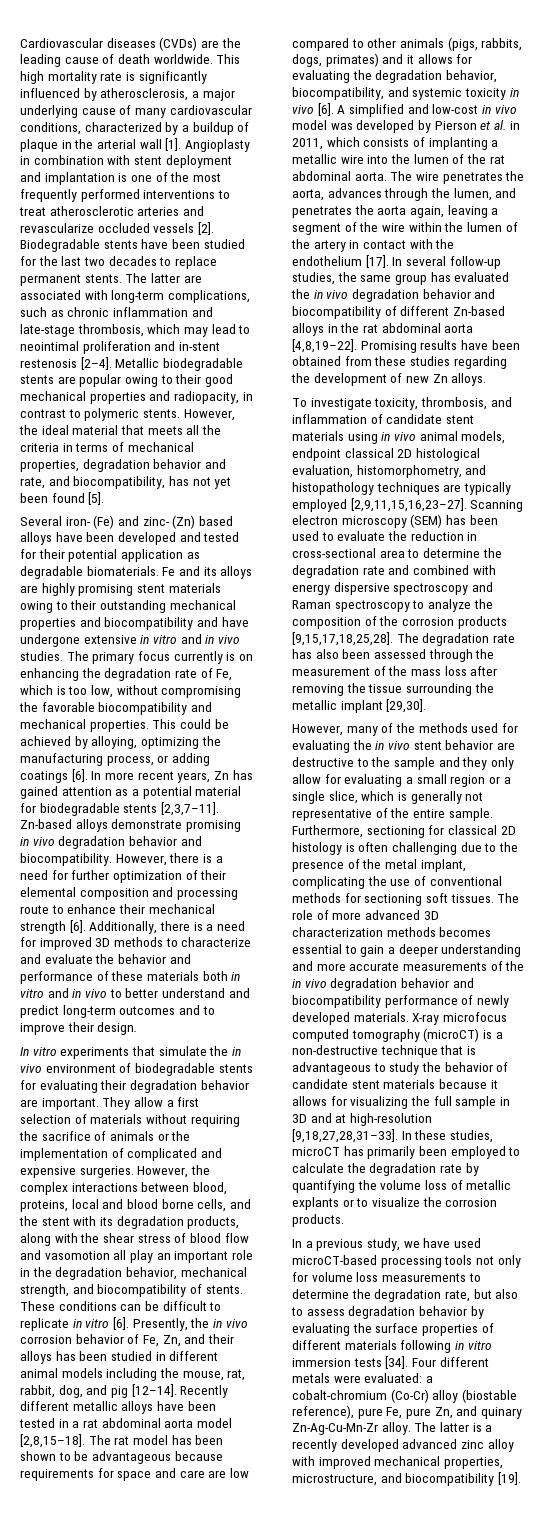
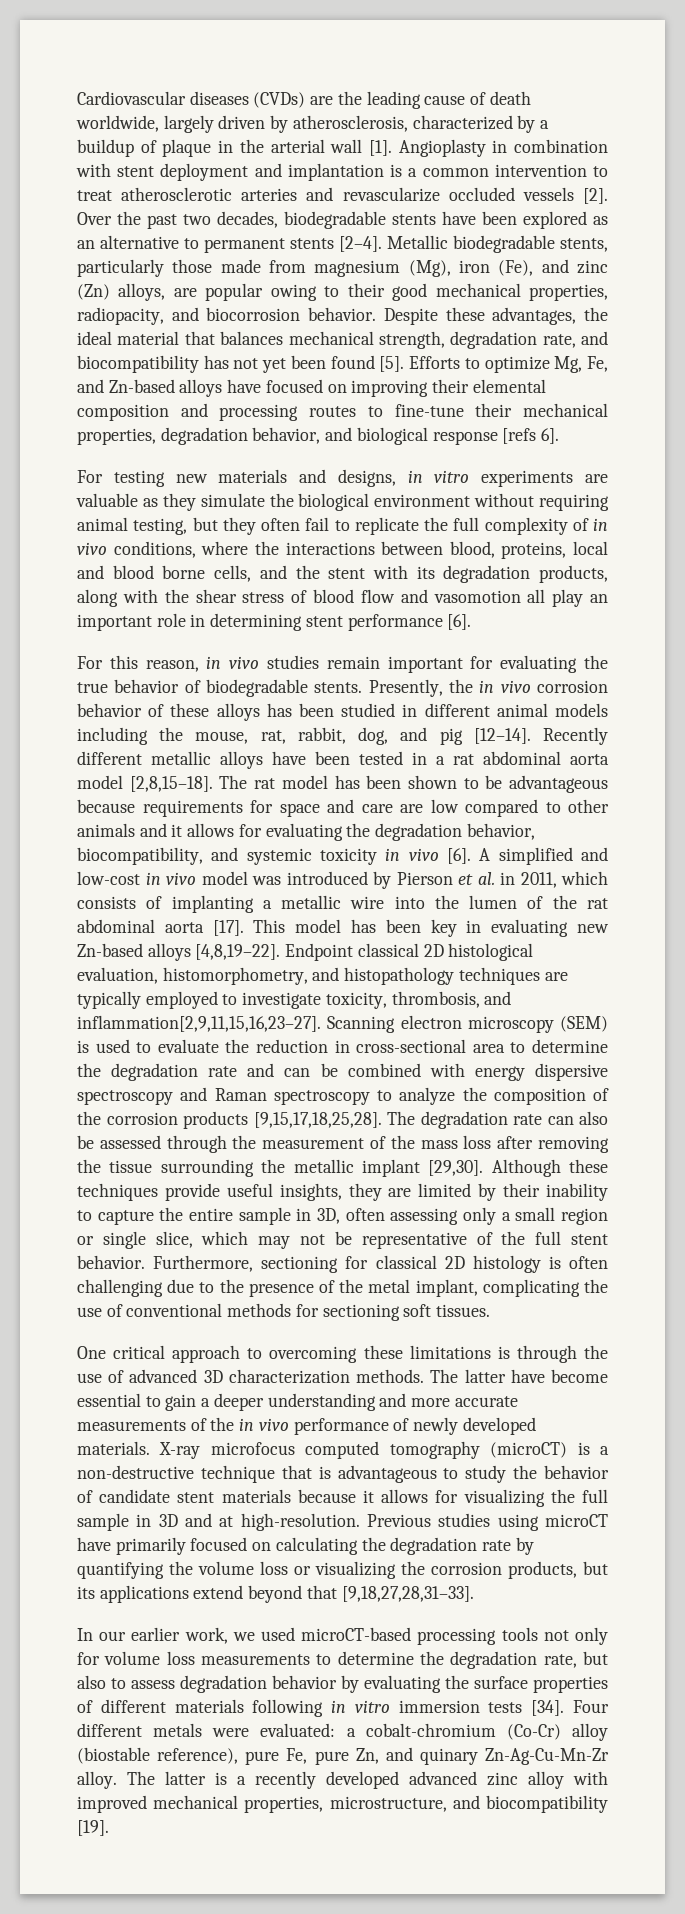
- Cardiovascular diseases (CVDs) are the leading cause of death worldwide. This high mortality rate is significantly influenced by atherosclerosis, a major underlying cause of many cardiovascular conditions, characterized by a buildup of plaque in the arterial wall [1].
+ Cardiovascular diseases (CVDs) are the leading cause of death worldwide, largely driven by atherosclerosis, characterized by a buildup of plaque in the arterial wall [1].
- Angioplasty in combination with stent deployment and implantation is one of the most frequently performed interventions to treat atherosclerotic arteries and revascularize occluded vessels [2].
+ Angioplasty in combination with stent deployment and implantation is a common intervention to treat atherosclerotic arteries and revascularize occluded vessels [2].
- Biodegradable stents have been studied for the last two decades to replace permanent stents. The latter are associated with long-term complications, such as chronic inflammation and late-stage thrombosis, which may lead to neointimal proliferation and in-stent restenosis [2–4]. Metallic biodegradable stents are popular owing to their good mechanical properties and radiopacity, in contrast to polymeric stents. However, the ideal material that meets all the criteria in terms of mechanical properties, degradation behavior and rate, and biocompatibility, has not yet been found [5].
- Several iron- (Fe) and zinc- (Zn) based alloys have been developed and tested for their potential application as degradable biomaterials. Fe and its alloys are highly promising stent materials owing to their outstanding mechanical properties and biocompatibility and have undergone extensive in vitro and in vivo studies. The primary focus currently is on enhancing the degradation rate of Fe, which is too low, without compromising the favorable biocompatibility and mechanical properties. This could be achieved by alloying, optimizing the manufacturing process, or adding coatings [6]. In more recent years, Zn has gained attention as a potential material for biodegradable stents [2,3,7–11]. Zn-based alloys demonstrate promising in vivo degradation behavior and biocompatibility. However, there is a need for further optimization of their elemental composition and processing route to enhance their mechanical strength [6]. Additionally, there is a need for improved 3D methods to characterize and evaluate the behavior and performance of these materials both in vitro and in vivo to better understand and predict long-term outcomes and to improve their design.
- In vitro experiments that simulate the in vivo environment of biodegradable stents for evaluating their degradation behavior are important. They allow a first selection of materials without requiring the sacrifice of animals or the implementation of complicated and expensive surgeries. However, the complex interactions between blood, proteins, local and blood borne cells, and the stent with its degradation products, along with the shear stress of blood flow and vasomotion all play an important role in the degradation behavior, mechanical strength, and biocompatibility of stents. These conditions can be difficult to replicate in vitro [6].
+ Over the past two decades, biodegradable stents have been explored as an alternative to permanent stents [2–4]. Metallic biodegradable stents, particularly those made from magnesium (Mg), iron (Fe), and zinc (Zn) alloys, are popular owing to their good mechanical properties, radiopacity, and biocorrosion behavior. Despite these advantages, the ideal material that balances mechanical strength, degradation rate, and biocompatibility has not yet been found [5]. Efforts to optimize Mg, Fe, and Zn-based alloys have focused on improving their elemental composition and processing routes to fine-tune their mechanical properties, degradation behavior, and biological response [refs 6].
+ For testing new materials and designs, in vitro experiments are valuable as they simulate the biological environment without requiring animal testing, but they often fail to replicate the full complexity of in vivo conditions, where the interactions between blood, proteins, local and blood borne cells, and the stent with its degradation products, along with the shear stress of blood flow and vasomotion all play an important role in determining stent performance [6].
+ For this reason, in vivo studies remain important for evaluating the true behavior of biodegradable stents.
- Presently, the in vivo corrosion behavior of Fe, Zn, and their alloys has been studied in different animal models including the mouse, rat, rabbit, dog, and pig [12–14].
+ Presently, the in vivo corrosion behavior of these alloys has been studied in different animal models including the mouse, rat, rabbit, dog, and pig [12–14].
- The rat model has been shown to be advantageous because requirements for space and care are low compared to other animals (pigs, rabbits, dogs, primates) and it allows for evaluating the degradation behavior, biocompatibility, and systemic toxicity in vivo [6].
+ The rat model has been shown to be advantageous because requirements for space and care are low compared to other animals and it allows for evaluating the degradation behavior, biocompatibility, and systemic toxicity in vivo [6].
- A simplified and low-cost in vivo model was developed by Pierson et al. in 2011, which consists of implanting a metallic wire into the lumen of the rat abdominal aorta. The wire penetrates the aorta, advances through the lumen, and penetrates the aorta again, leaving a segment of the wire within the lumen of the artery in contact with the endothelium [17]. In several follow-up studies, the same group has evaluated the in vivo degradation behavior and biocompatibility of different Zn-based alloys in the rat abdominal aorta [4,8,19–22]. Promising results have been obtained from these studies regarding the development of new Zn alloys.
- To investigate toxicity, thrombosis, and inflammation of candidate stent materials using in vivo animal models, endpoint classical 2D histological evaluation, histomorphometry, and histopathology techniques are typically employed [2,9,11,15,16,23–27].
+ A simplified and low-cost in vivo model was introduced by Pierson et al. in 2011, which consists of implanting a metallic wire into the lumen of the rat abdominal aorta [17]. This model has been key in evaluating new Zn-based alloys [4,8,19–22]. Endpoint classical 2D histological evaluation, histomorphometry, and histopathology techniques are typically employed to investigate toxicity, thrombosis, and inflammation[2,9,11,15,16,23–27].
- Scanning electron microscopy (SEM) has been used to evaluate the reduction in cross-sectional area to determine the degradation rate and combined with energy dispersive spectroscopy and Raman spectroscopy to analyze the composition of the corrosion products [9,15,17,18,25,28].
+ Scanning electron microscopy (SEM) is used to evaluate the reduction in cross-sectional area to determine the degradation rate and can be combined with energy dispersive spectroscopy and Raman spectroscopy to analyze the composition of the corrosion products [9,15,17,18,25,28].
- The degradation rate has also been assessed through the measurement of the mass loss after removing the tissue surrounding the metallic implant [29,30].
- However, many of the methods used for evaluating the in vivo stent behavior are destructive to the sample and they only allow for evaluating a small region or a single slice, which is generally not representative of the entire sample.
+ The degradation rate can also be assessed through the measurement of the mass loss after removing the tissue surrounding the metallic implant [29,30]. Although these techniques provide useful insights, they are limited by their inability to capture the entire sample in 3D, often assessing only a small region or single slice, which may not be representative of the full stent behavior.
- Furthermore, sectioning for classical 2D histology is often challenging due to the presence of the metal implant, complicating the use of conventional methods for sectioning soft tissues. The role of more advanced 3D characterization methods becomes essential to gain a deeper understanding and more accurate measurements of the in vivo degradation behavior and biocompatibility performance of newly developed materials.
+ Furthermore, sectioning for classical 2D histology is often challenging due to the presence of the metal implant, complicating the use of conventional methods for sectioning soft tissues.
+ One critical approach to overcoming these limitations is through the use of advanced 3D characterization methods. The latter have become essential to gain a deeper understanding and more accurate measurements of the in vivo performance of newly developed materials.
- X-ray microfocus computed tomography (microCT) is a non-destructive technique that is advantageous to study the behavior of candidate stent materials because it allows for visualizing the full sample in 3D and at high-resolution [9,18,27,28,31–33]. In these studies, microCT has primarily been employed to calculate the degradation rate by quantifying the volume loss of metallic explants or to visualize the corrosion products.
- In a previous study, we have used microCT-based processing tools not only for volume loss measurements to determine the degradation rate, but also to assess degradation behavior by evaluating the surface properties of different materials following in vitro immersion tests [34].
+ X-ray microfocus computed tomography (microCT) is a non-destructive technique that is advantageous to study the behavior of candidate stent materials because it allows for visualizing the full sample in 3D and at high-resolution. Previous studies using microCT have primarily focused on calculating the degradation rate by quantifying the volume loss or visualizing the corrosion products, but its applications extend beyond that [9,18,27,28,31–33].
+ In our earlier work, we used microCT-based processing tools not only for volume loss measurements to determine the degradation rate, but also to assess degradation behavior by evaluating the surface properties of different materials following in vitro immersion tests [34].

